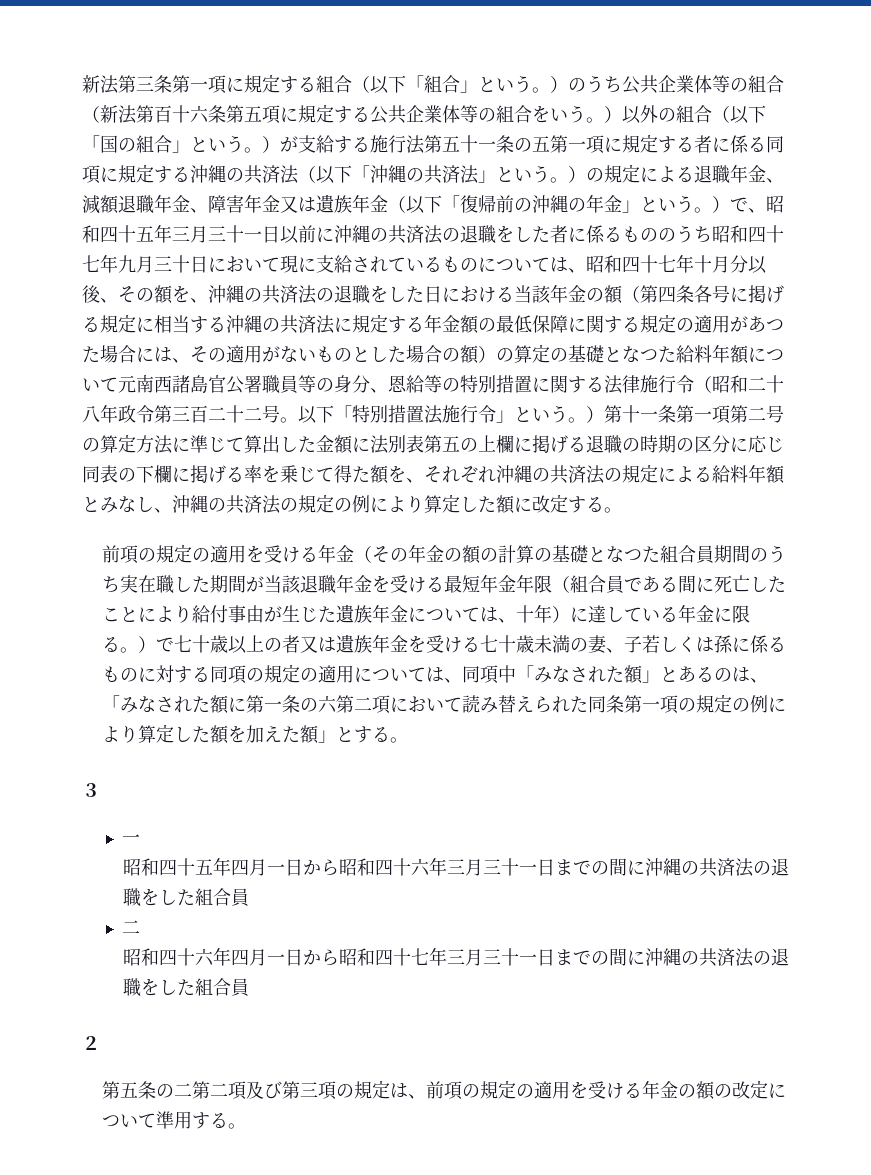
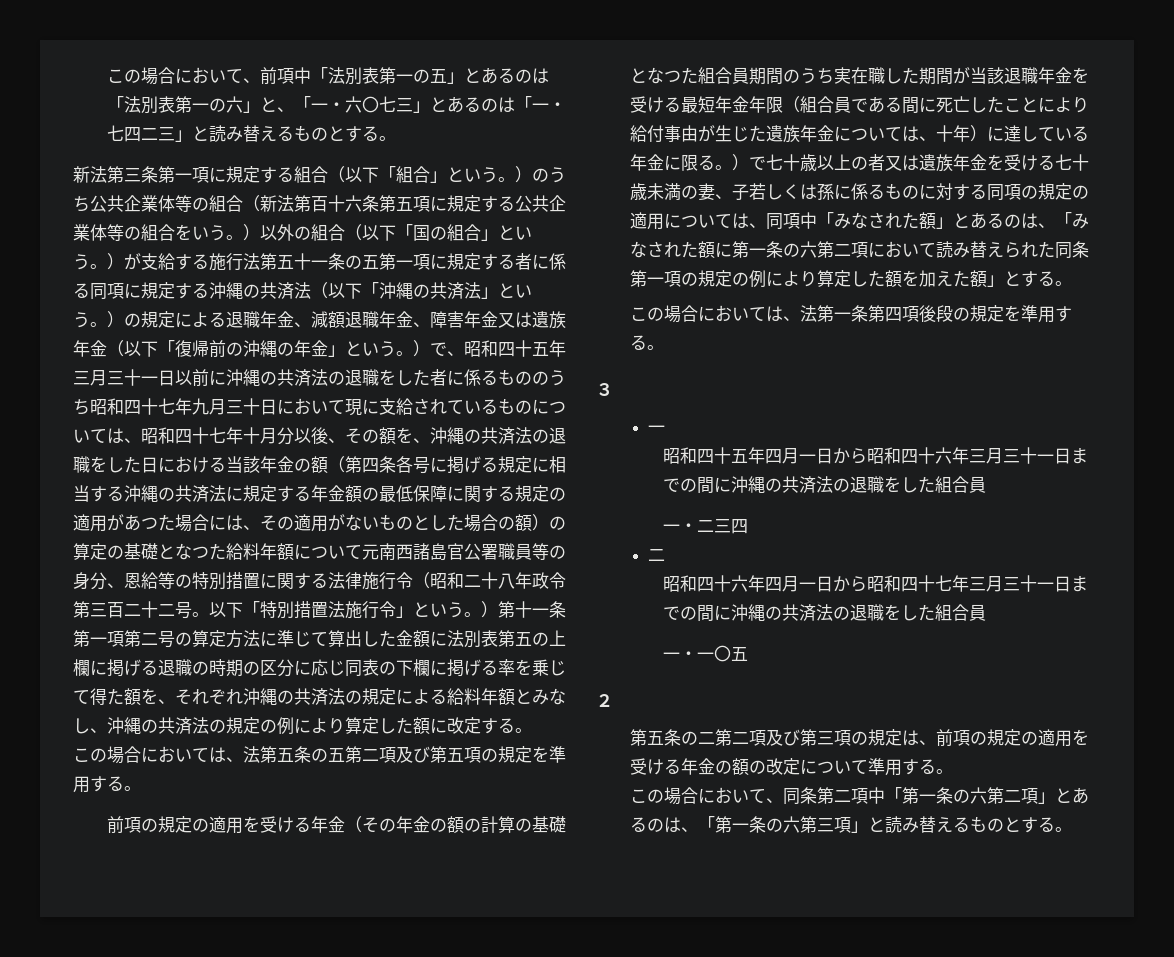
+ この場合において、前項中「法別表第一の五」とあるのは「法別表第一の六」と、「一・六〇七三」とあるのは「一・七四二三」と読み替えるものとする。
+ この場合においては、法第五条の五第二項及び第五項の規定を準用する。
+ この場合においては、法第一条第四項後段の規定を準用する。
+ 一・二三四
+ 一・一〇五
+ この場合において、同条第二項中「第一条の六第二項」とあるのは、「第一条の六第三項」と読み替えるものとする。

